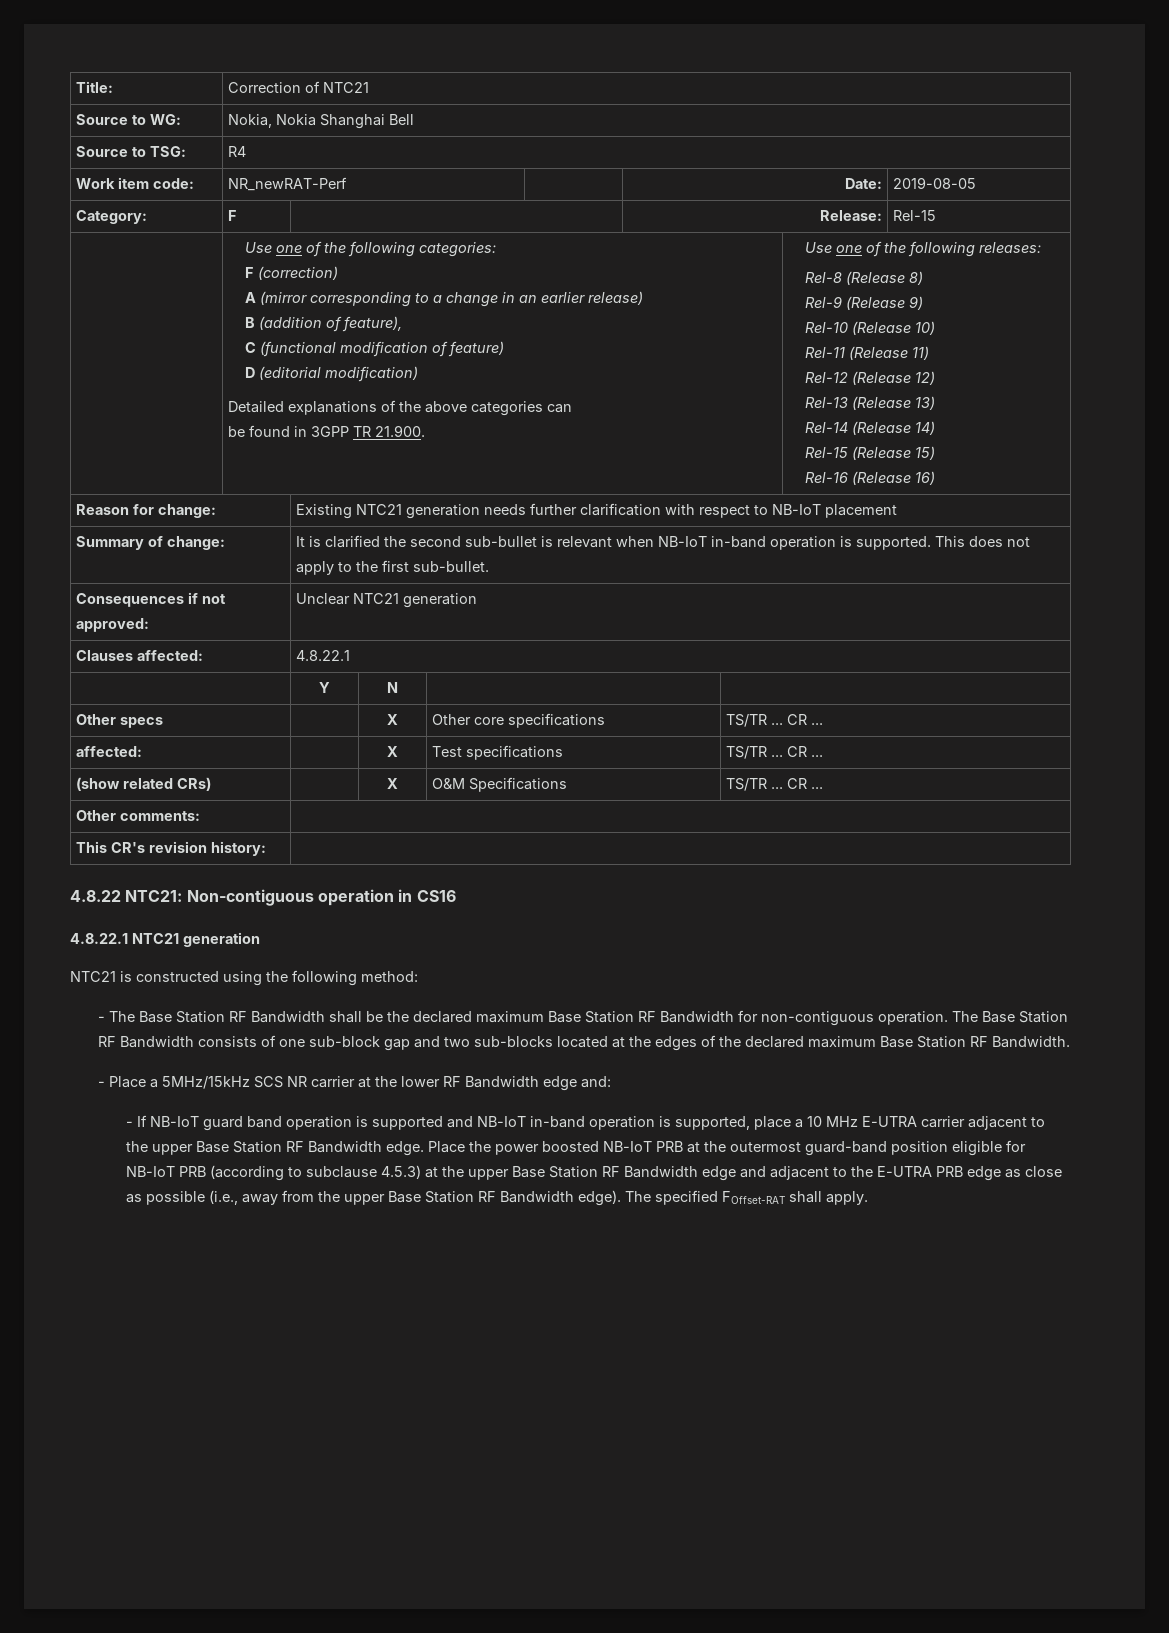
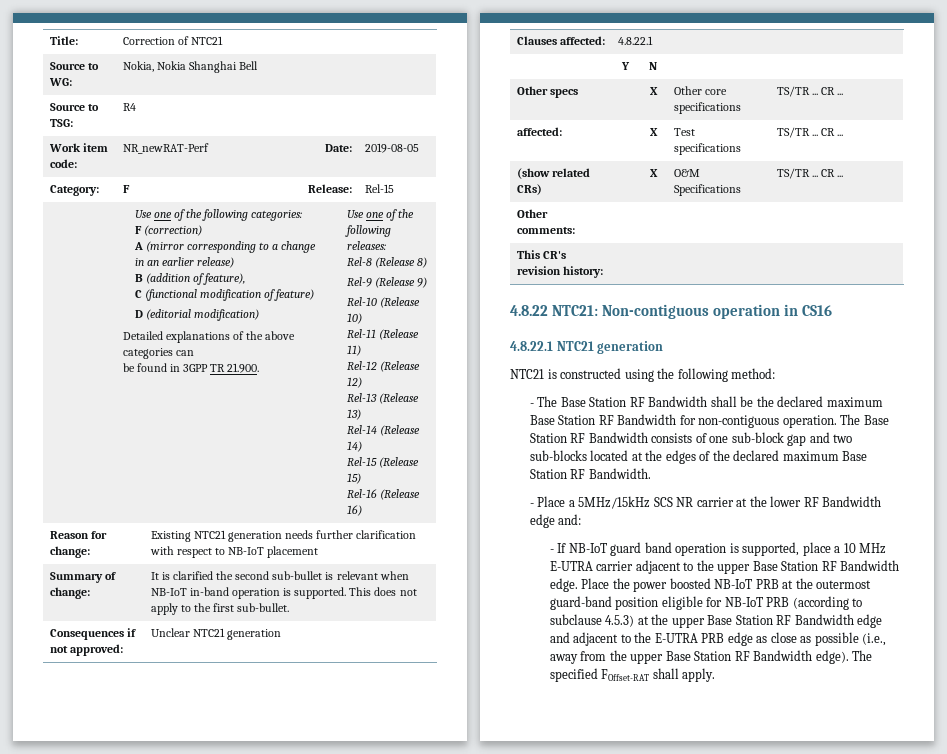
- - If NB-IoT guard band operation is supported and NB-IoT in-band operation is supported, place a 10 MHz E-UTRA carrier adjacent to the upper Base Station RF Bandwidth edge.
+ - If NB-IoT guard band operation is supported, place a 10 MHz E-UTRA carrier adjacent to the upper Base Station RF Bandwidth edge.

